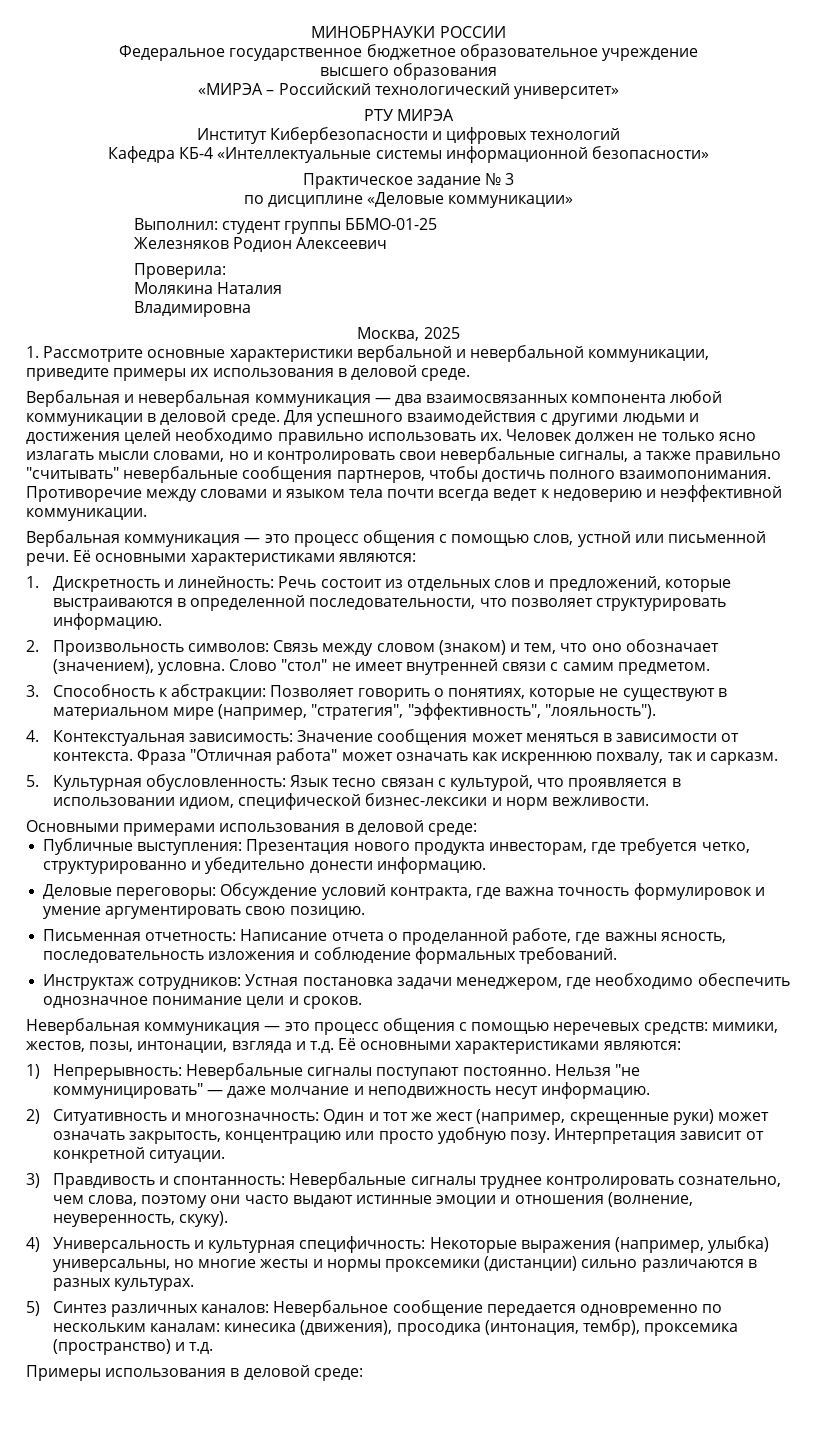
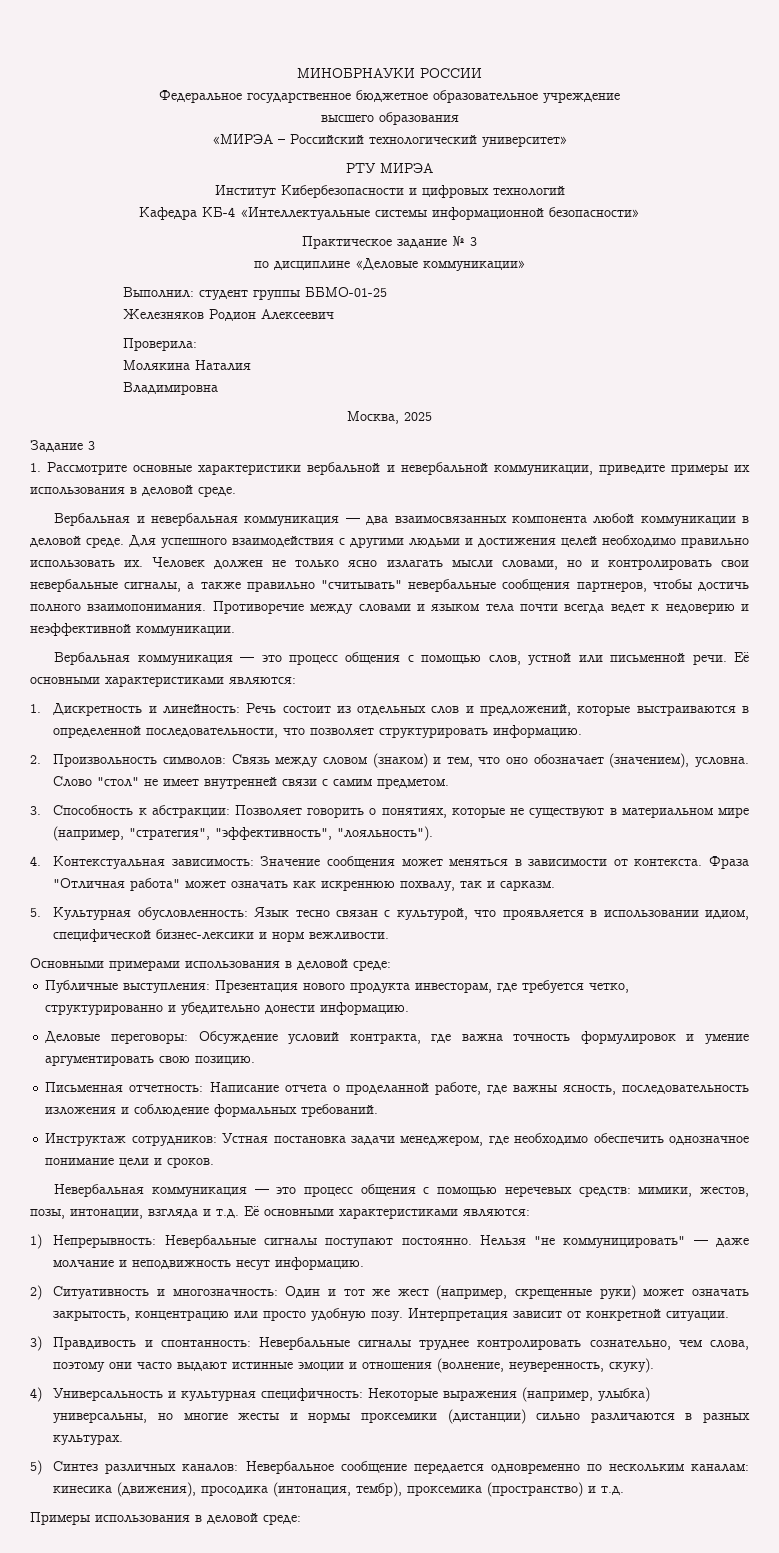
+ Задание 3

